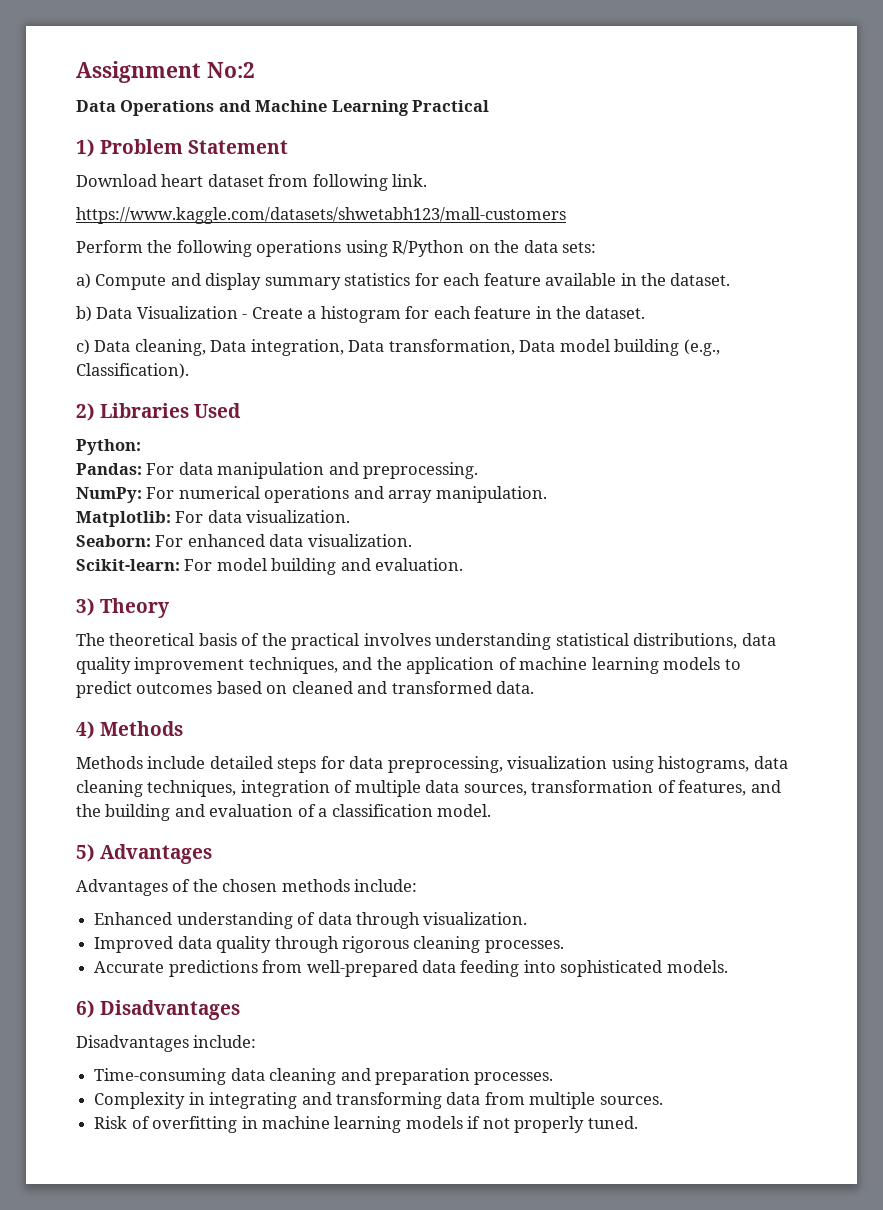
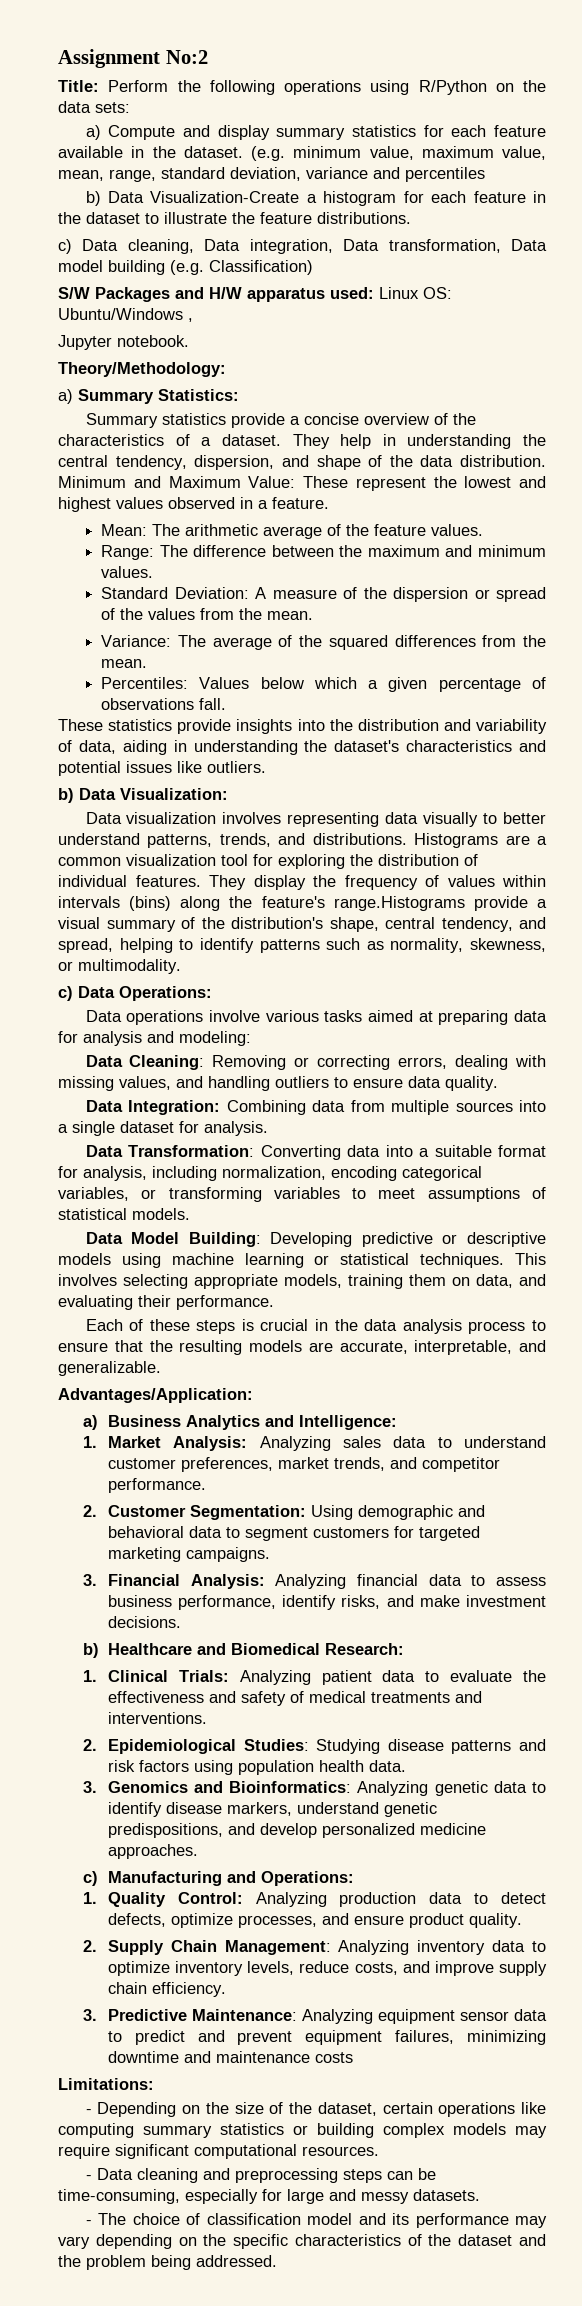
- Data Operations and Machine Learning Practical
- 1) Problem Statement
- Download heart dataset from following link.
- https://www.kaggle.com/datasets/shwetabh123/mall-customers
- Perform the following operations using R/Python on the data sets:
+ Title: Perform the following operations using R/Python on the data sets:
- a) Compute and display summary statistics for each feature available in the dataset.
- b) Data Visualization - Create a histogram for each feature in the dataset.
+ a) Compute and display summary statistics for each feature available in the dataset. (e.g. minimum value, maximum value, mean, range, standard deviation, variance and percentiles
+ b) Data Visualization-Create a histogram for each feature in the dataset to illustrate the feature distributions.
- c) Data cleaning, Data integration, Data transformation, Data model building (e.g., Classification).
- 2) Libraries Used
- Python:
- Pandas: For data manipulation and preprocessing.
- NumPy: For numerical operations and array manipulation.
- Matplotlib: For data visualization.
- Seaborn: For enhanced data visualization.
- Scikit-learn: For model building and evaluation.
- 3) Theory
- The theoretical basis of the practical involves understanding statistical distributions, data quality improvement techniques, and the application of machine learning models to predict outcomes based on cleaned and transformed data.
- 4) Methods
- Methods include detailed steps for data preprocessing, visualization using histograms, data cleaning techniques, integration of multiple data sources, transformation of features, and the building and evaluation of a classification model.
- 5) Advantages
- Advantages of the chosen methods include:
- Enhanced understanding of data through visualization.
- Improved data quality through rigorous cleaning processes.
- Accurate predictions from well-prepared data feeding into sophisticated models.
- 6) Disadvantages
- Disadvantages include:
- Time-consuming data cleaning and preparation processes.
- Complexity in integrating and transforming data from multiple sources.
- Risk of overfitting in machine learning models if not properly tuned.
+ c) Data cleaning, Data integration, Data transformation, Data model building (e.g. Classification)
+ S/W Packages and H/W apparatus used: Linux OS: Ubuntu/Windows ,
+ Jupyter notebook.
+ Theory/Methodology:
+ a) Summary Statistics:
+ Summary statistics provide a concise overview of the characteristics of a dataset. They help in understanding the central tendency, dispersion, and shape of the data distribution. Minimum and Maximum Value: These represent the lowest and highest values observed in a feature.
+ Mean: The arithmetic average of the feature values.
+ Range: The difference between the maximum and minimum values.
+ Standard Deviation: A measure of the dispersion or spread of the values from the mean.
+ Variance: The average of the squared differences from the mean.
+ Percentiles: Values below which a given percentage of observations fall.
+ These statistics provide insights into the distribution and variability of data, aiding in understanding the dataset's characteristics and potential issues like outliers.
+ b) Data Visualization:
+ Data visualization involves representing data visually to better understand patterns, trends, and distributions. Histograms are a common visualization tool for exploring the distribution of individual features. They display the frequency of values within intervals (bins) along the feature's range.Histograms provide a visual summary of the distribution's shape, central tendency, and spread, helping to identify patterns such as normality, skewness, or multimodality.
+ c) Data Operations:
+ Data operations involve various tasks aimed at preparing data for analysis and modeling:
+ Data Cleaning: Removing or correcting errors, dealing with missing values, and handling outliers to ensure data quality.
+ Data Integration: Combining data from multiple sources into a single dataset for analysis.
+ Data Transformation: Converting data into a suitable format for analysis, including normalization, encoding categorical variables, or transforming variables to meet assumptions of statistical models.
+ Data Model Building: Developing predictive or descriptive models using machine learning or statistical techniques. This involves selecting appropriate models, training them on data, and evaluating their performance.
+ Each of these steps is crucial in the data analysis process to ensure that the resulting models are accurate, interpretable, and generalizable.
+ Advantages/Application:
+ a) Business Analytics and Intelligence:
+ 1. Market Analysis: Analyzing sales data to understand customer preferences, market trends, and competitor performance.
+ 2. Customer Segmentation: Using demographic and behavioral data to segment customers for targeted marketing campaigns.
+ 3. Financial Analysis: Analyzing financial data to assess business performance, identify risks, and make investment decisions.
+ b) Healthcare and Biomedical Research:
+ 1. Clinical Trials: Analyzing patient data to evaluate the effectiveness and safety of medical treatments and interventions.
+ 2. Epidemiological Studies: Studying disease patterns and risk factors using population health data.
+ 3. Genomics and Bioinformatics: Analyzing genetic data to identify disease markers, understand genetic predispositions, and develop personalized medicine approaches.
+ c) Manufacturing and Operations:
+ 1. Quality Control: Analyzing production data to detect defects, optimize processes, and ensure product quality.
+ 2. Supply Chain Management: Analyzing inventory data to optimize inventory levels, reduce costs, and improve supply chain efficiency.
+ 3. Predictive Maintenance: Analyzing equipment sensor data to predict and prevent equipment failures, minimizing downtime and maintenance costs
+ Limitations:
+ - Depending on the size of the dataset, certain operations like computing summary statistics or building complex models may require significant computational resources.
+ - Data cleaning and preprocessing steps can be time-consuming, especially for large and messy datasets.
+ - The choice of classification model and its performance may vary depending on the specific characteristics of the dataset and the problem being addressed.

